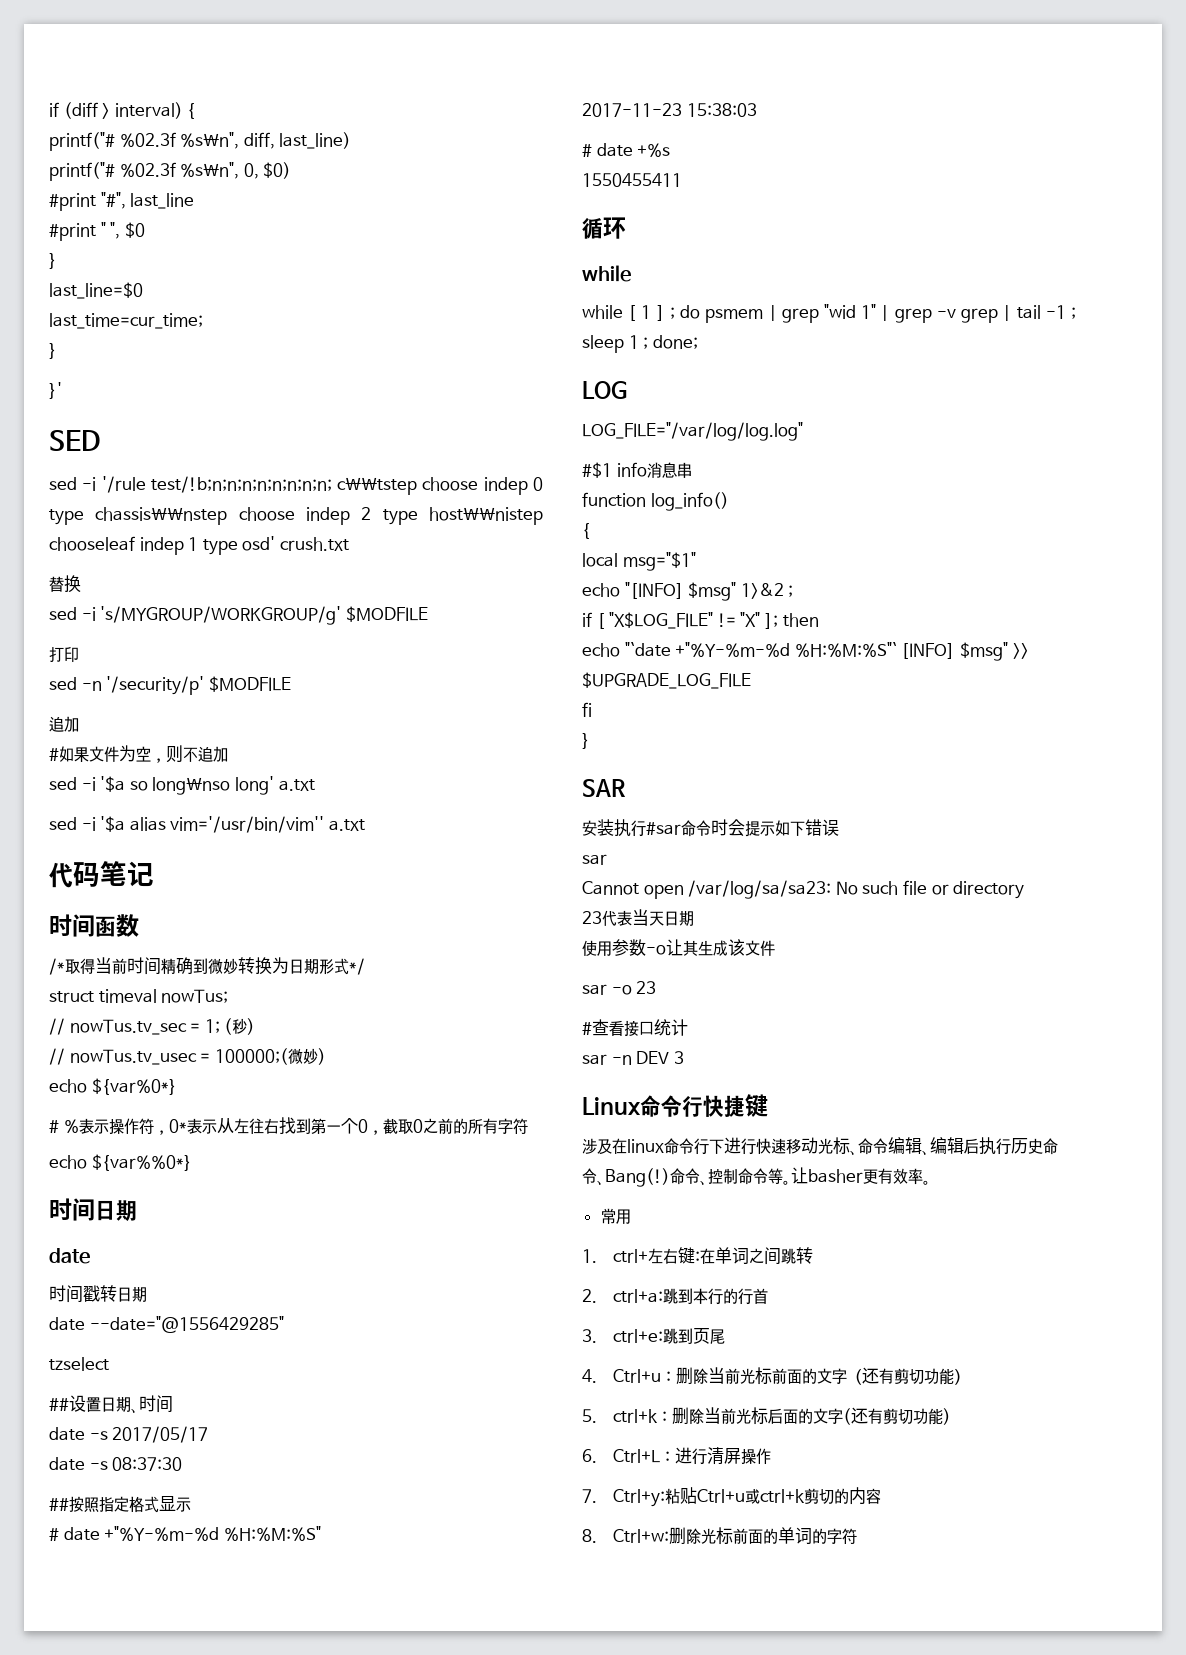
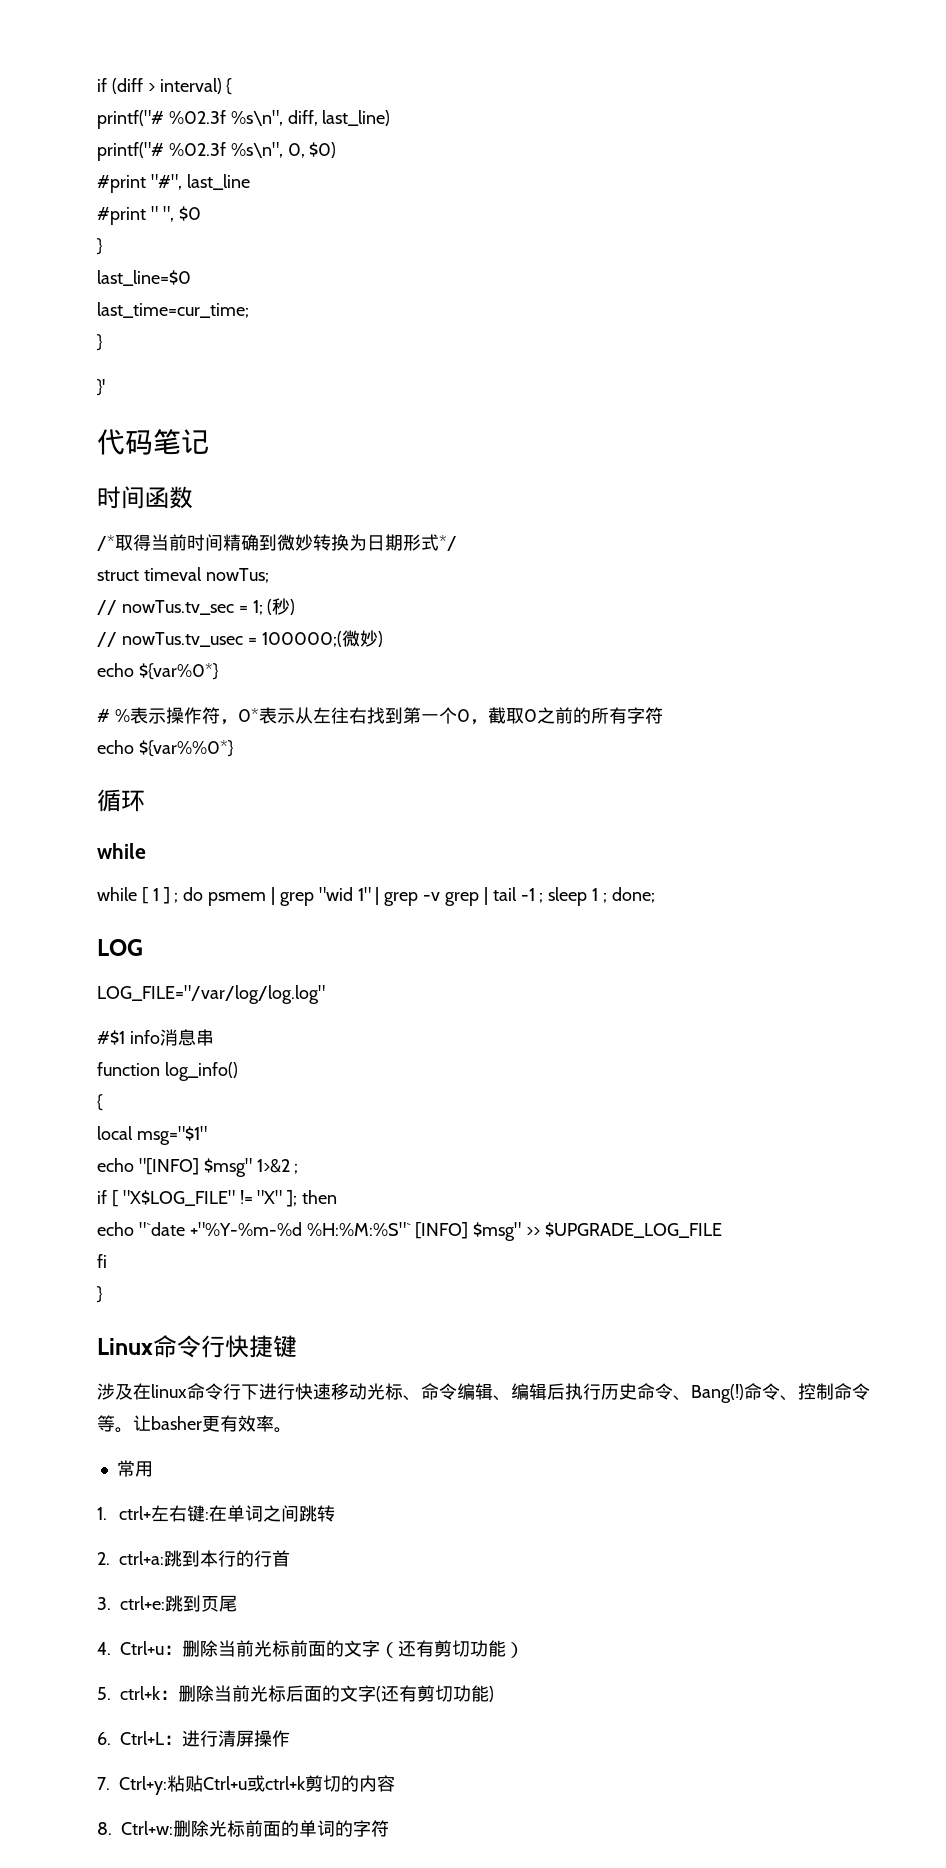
- SED
- sed -i '/rule test/!b;n;n;n;n;n;n;n;n; c\\tstep choose indep 0 type chassis\\nstep choose indep 2 type host\\nistep chooseleaf indep 1 type osd' crush.txt
- 替换
- sed -i 's/MYGROUP/WORKGROUP/g' $MODFILE
- 打印
- sed -n '/security/p' $MODFILE
- 追加
- #如果文件为空，则不追加
- sed -i '$a so long\nso long' a.txt
- sed -i '$a alias vim='/usr/bin/vim'' a.txt
- 时间日期
- date
- 时间戳转日期
- date --date="@1556429285"
- tzselect
- ##设置日期、时间
- date -s 2017/05/17
- date -s 08:37:30
- ##按照指定格式显示
- # date +"%Y-%m-%d %H:%M:%S"
- 2017-11-23 15:38:03
- # date +%s
- 1550455411
- SAR
- 安装执行#sar命令时会提示如下错误
- sar
- Cannot open /var/log/sa/sa23: No such file or directory
- 23代表当天日期
- 使用参数-o让其生成该文件
- sar -o 23
- #查看接口统计
- sar -n DEV 3

